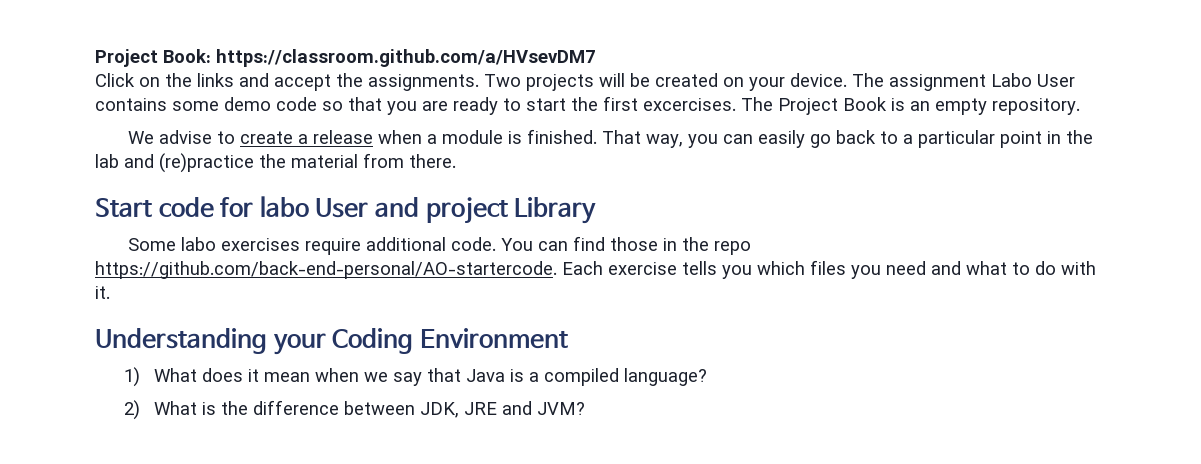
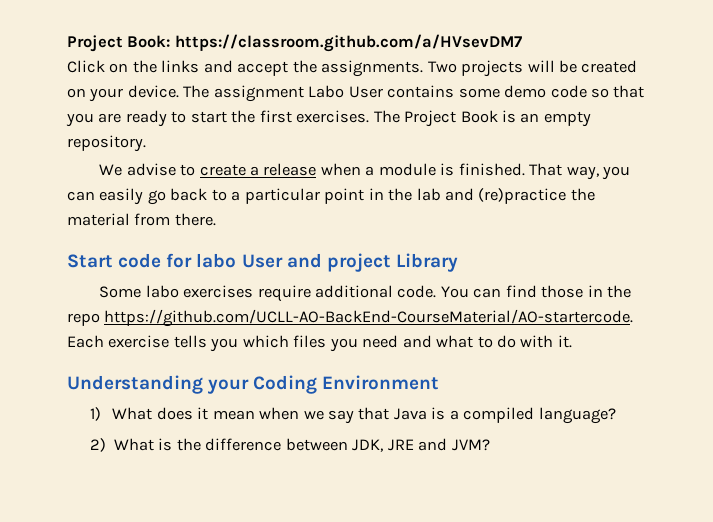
- The assignment Labo User contains some demo code so that you are ready to start the first excercises.
+ The assignment Labo User contains some demo code so that you are ready to start the first exercises.
- You can find those in the repo https://github.com/back-end-personal/AO-startercode. Each exercise tells you which files you need and what to do with it.
+ You can find those in the repo https://github.com/UCLL-AO-BackEnd-CourseMaterial/AO-startercode. Each exercise tells you which files you need and what to do with it.

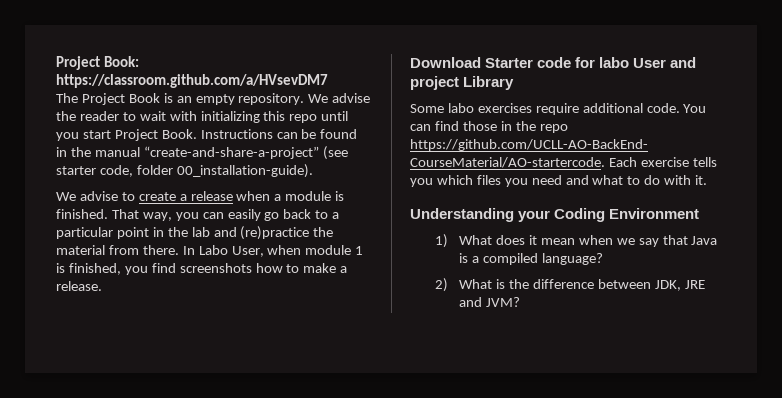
- Click on the links and accept the assignments. Two projects will be created on your device. The assignment Labo User contains some demo code so that you are ready to start the first exercises.
+ We advise the reader to wait with initializing this repo until you start Project Book. Instructions can be found in the manual “create-and-share-a-project” (see starter code, folder 00_installation-guide).
- That way, you can easily go back to a particular point in the lab and (re)practice the material from there.
- Start code for labo User and project Library
+ That way, you can easily go back to a particular point in the lab and (re)practice the material from there. In Labo User, when module 1 is finished, you find screenshots how to make a release.
+ Download Starter code for labo User and project Library

